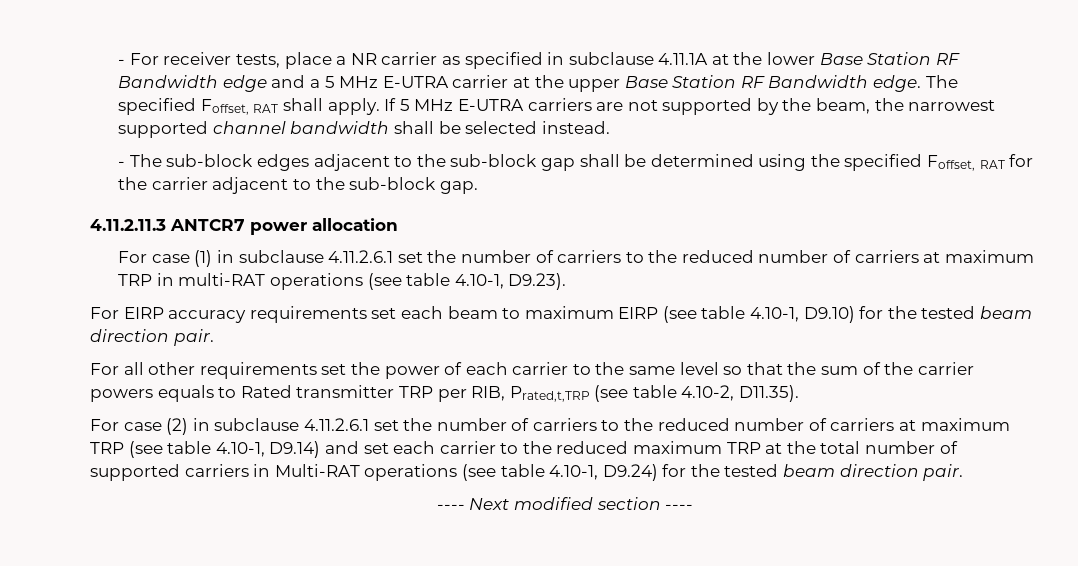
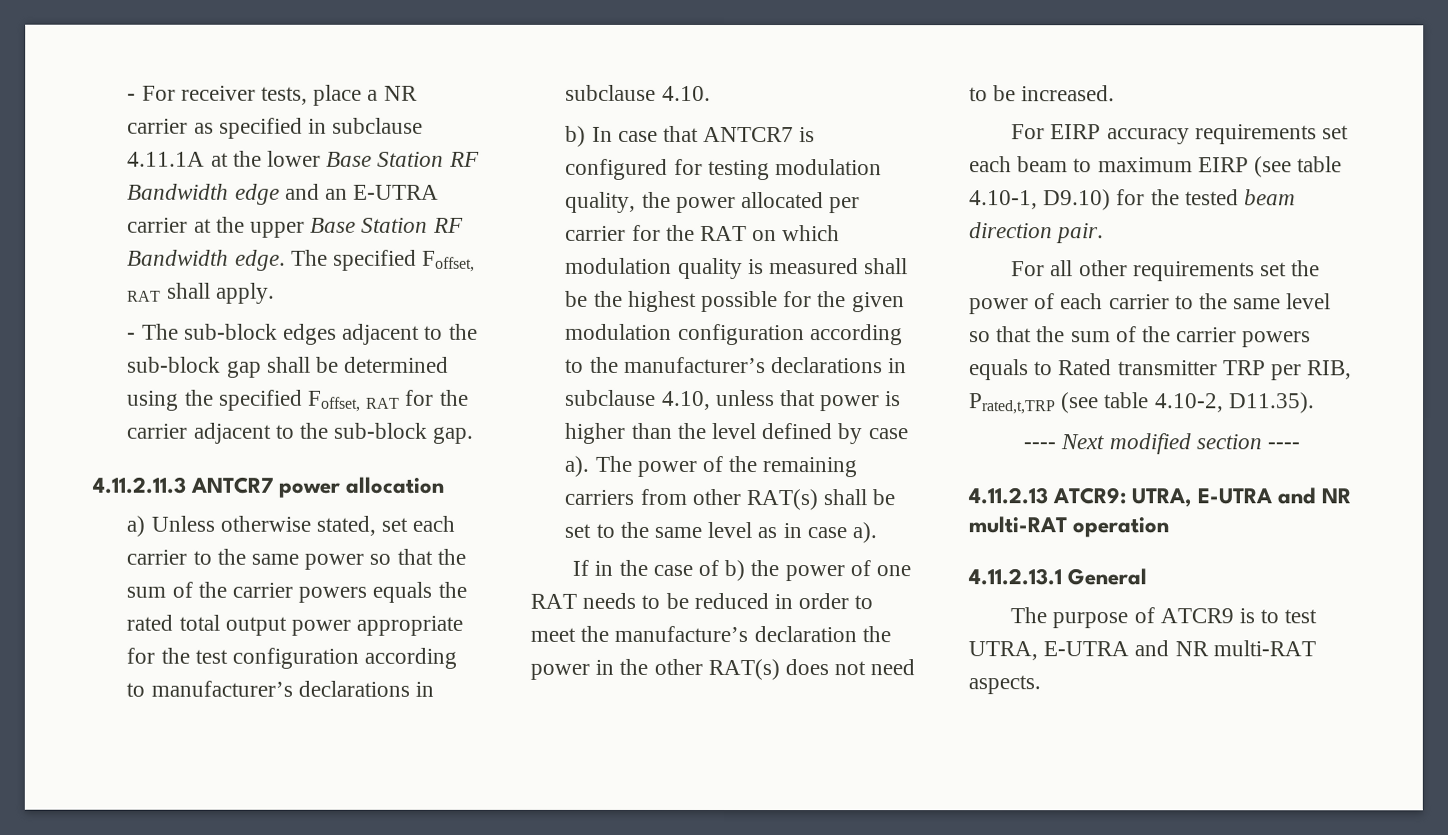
- - For receiver tests, place a NR carrier as specified in subclause 4.11.1A at the lower Base Station RF Bandwidth edge and a 5 MHz E-UTRA carrier at the upper Base Station RF Bandwidth edge.
+ - For receiver tests, place a NR carrier as specified in subclause 4.11.1A at the lower Base Station RF Bandwidth edge and an E-UTRA carrier at the upper Base Station RF Bandwidth edge.
- If 5 MHz E-UTRA carriers are not supported by the beam, the narrowest supported channel bandwidth shall be selected instead.
- For case (1) in subclause 4.11.2.6.1 set the number of carriers to the reduced number of carriers at maximum TRP in multi-RAT operations (see table 4.10-1, D9.23).
+ a) Unless otherwise stated, set each carrier to the same power so that the sum of the carrier powers equals the rated total output power appropriate for the test configuration according to manufacturer’s declarations in subclause 4.10.
+ b) In case that ANTCR7 is configured for testing modulation quality, the power allocated per carrier for the RAT on which modulation quality is measured shall be the highest possible for the given modulation configuration according to the manufacturer’s declarations in subclause 4.10, unless that power is higher than the level defined by case a). The power of the remaining carriers from other RAT(s) shall be set to the same level as in case a).
+ If in the case of b) the power of one RAT needs to be reduced in order to meet the manufacture’s declaration the power in the other RAT(s) does not need to be increased.
- For case (2) in subclause 4.11.2.6.1 set the number of carriers to the reduced number of carriers at maximum TRP (see table 4.10-1, D9.14) and set each carrier to the reduced maximum TRP at the total number of supported carriers in Multi-RAT operations (see table 4.10-1, D9.24) for the tested beam direction pair.
+ 4.11.2.13 ATCR9: UTRA, E-UTRA and NR multi-RAT operation
+ 4.11.2.13.1 General
+ The purpose of ATCR9 is to test UTRA, E-UTRA and NR multi-RAT aspects.

